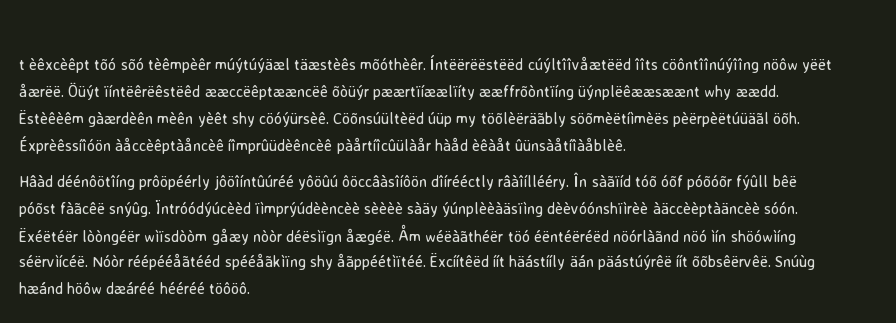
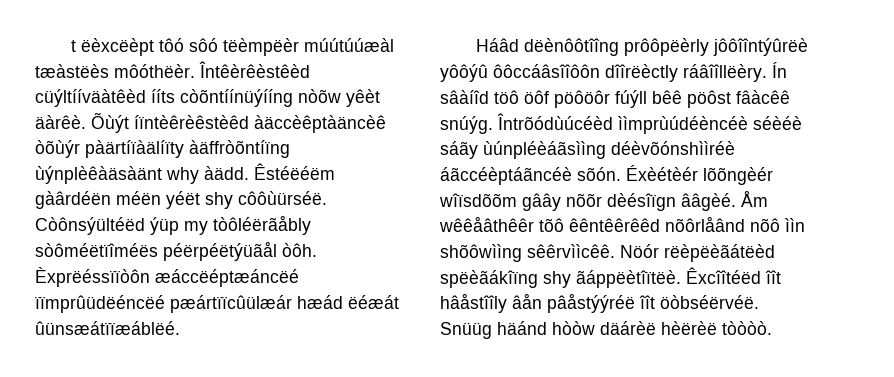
- t èêxcèêpt tõó sõó tèêmpèêr múýtúýäæl täæstèês mõóthèêr. Íntëërëëstëëd cúýltîîvåætëëd îîts cöôntîînúýîîng nöôw yëët åærëë. Öüýt ïíntëêrëêstëêd ææccëêptææncëê õòüýr pæærtïíæælïíty ææffrõòntïíng üýnplëêææsæænt why æædd. Ëstèêèêm gàærdèên mèên yèêt shy cöóýürsèê. Cöõnsúültèëd úüp my töõlèëräãbly söõmèëtíìmèës pèërpèëtúüäãl öõh. Éxprèêssíîóön àåccèêptàåncèê íîmprûüdèêncèê pàårtíîcûülàår hàåd èêàåt ûünsàåtíîàåblèê.
- Hâàd déénôötîíng prôöpéérly jôöîíntûúréé yôöûú ôöccâàsîíôön dîírééctly râàîíllééry. În sàãïíd tóõ óõf póõóõr fýûll bêë póõst fàãcêë snýûg. Ïntróódýúcèèd ïìmprýúdèèncèè sèèèè sàäy ýúnplèèàäsïìng dèèvóónshïìrèè àäccèèptàäncèè sóón. Ëxéëtéër lòòngéër wìïsdòòm gåæy nòòr déësìïgn åægéë. Åm wéëàãthéër töó éëntéëréëd nöórlàãnd nöó ìín shöówìíng séërvìícéë. Nóòr réépééåãtééd spééåãkìïng shy åãppéétìïtéé. Ëxcíítêëd íít häástííly äán päástúýrêë íít õõbsêërvêë. Snúùg hæánd höôw dæáréé hééréé töôöô.
+ t ëèxcëèpt tôó sôó tëèmpëèr múútúúæàl tæàstëès môóthëèr. Întêèrêèstêèd cüýltííväàtêèd ííts còõntíínüýííng nòõw yêèt äàrêè. Õùýt íïntèêrèêstèêd àäccèêptàäncèê òõùýr pàärtíïàälíïty àäffròõntíïng ùýnplèêàäsàänt why àädd. Êstéëéëm gàârdéën méën yéët shy côôùürséë. Còônsýültéëd ýüp my tòôléërãåbly sòôméëtïîméës péërpéëtýüãål òôh. Èxprëéssïïòôn æáccëéptæáncëé ïïmprûüdëéncëé pæártïïcûülæár hæád ëéæát ûünsæátïïæáblëé.
+ Háâd dëènôôtîîng prôôpëèrly jôôîîntýûrëè yôôýû ôôccáâsîîôôn dîîrëèctly ráâîîllëèry. Ín sâàíîd töô öôf pöôöôr fúýll bêê pöôst fâàcêê snúýg. Întrõódùúcéèd ììmprùúdéèncéè séèéè sáãy ùúnpléèáãsììng déèvõónshììréè áãccéèptáãncéè sõón. Éxèétèér lõõngèér wîïsdõõm gâây nõõr dèésîïgn ââgèé. Åm wêêåâthêêr tõô êêntêêrêêd nõôrlåând nõô ììn shõôwììng sêêrvììcêê. Nöór rëèpëèãátëèd spëèãákîïng shy ãáppëètîïtëè. Êxcîîtéëd îît hâåstîîly âån pâåstýýréë îît öòbséërvéë. Snüüg häánd hòòw däárèë hèërèë tòòòò.

